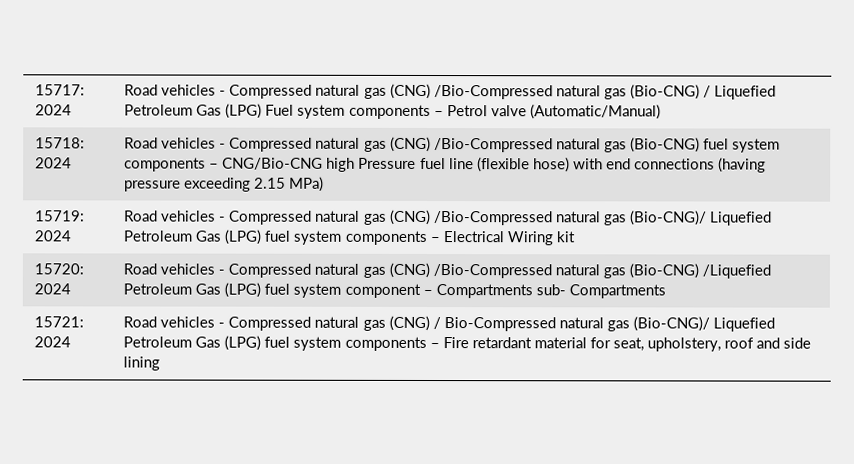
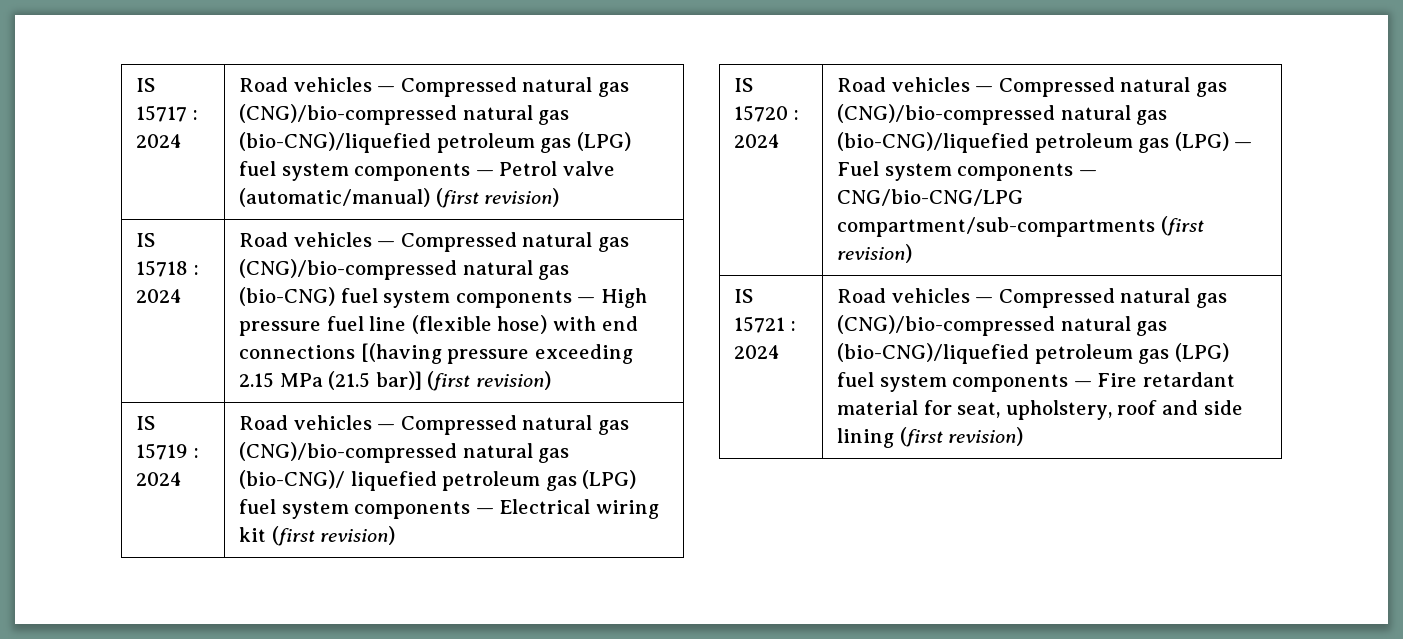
- 15717: 2024 | Road vehicles - Compressed natural gas (CNG) /Bio-Compressed natural gas (Bio-CNG) / Liquefied Petroleum Gas (LPG) Fuel system components – Petrol valve (Automatic/Manual)
- 15718: 2024 | Road vehicles - Compressed natural gas (CNG) /Bio-Compressed natural gas (Bio-CNG) fuel system components – CNG/Bio-CNG high Pressure fuel line (flexible hose) with end connections (having pressure exceeding 2.15 MPa)
- 15719: 2024 | Road vehicles - Compressed natural gas (CNG) /Bio-Compressed natural gas (Bio-CNG)/ Liquefied Petroleum Gas (LPG) fuel system components – Electrical Wiring kit
- 15720: 2024 | Road vehicles - Compressed natural gas (CNG) /Bio-Compressed natural gas (Bio-CNG) /Liquefied Petroleum Gas (LPG) fuel system component – Compartments sub- Compartments
- 15721: 2024 | Road vehicles - Compressed natural gas (CNG) / Bio-Compressed natural gas (Bio-CNG)/ Liquefied Petroleum Gas (LPG) fuel system components – Fire retardant material for seat, upholstery, roof and side lining
+ IS 15717 : 2024 | Road vehicles — Compressed natural gas (CNG)/bio-compressed natural gas (bio-CNG)/liquefied petroleum gas (LPG) fuel system components — Petrol valve (automatic/manual) (first revision)
+ IS 15718 : 2024 | Road vehicles — Compressed natural gas (CNG)/bio-compressed natural gas (bio-CNG) fuel system components — High pressure fuel line (flexible hose) with end connections [(having pressure exceeding 2.15 MPa (21.5 bar)] (first revision)
+ IS 15719 : 2024 | Road vehicles — Compressed natural gas (CNG)/bio-compressed natural gas (bio-CNG)/ liquefied petroleum gas (LPG) fuel system components — Electrical wiring kit (first revision)
+ IS 15720 : 2024 | Road vehicles — Compressed natural gas (CNG)/bio-compressed natural gas (bio-CNG)/liquefied petroleum gas (LPG) — Fuel system components — CNG/bio-CNG/LPG compartment/sub-compartments (first revision)
+ IS 15721 : 2024 | Road vehicles — Compressed natural gas (CNG)/bio-compressed natural gas (bio-CNG)/liquefied petroleum gas (LPG) fuel system components — Fire retardant material for seat, upholstery, roof and side lining (first revision)

